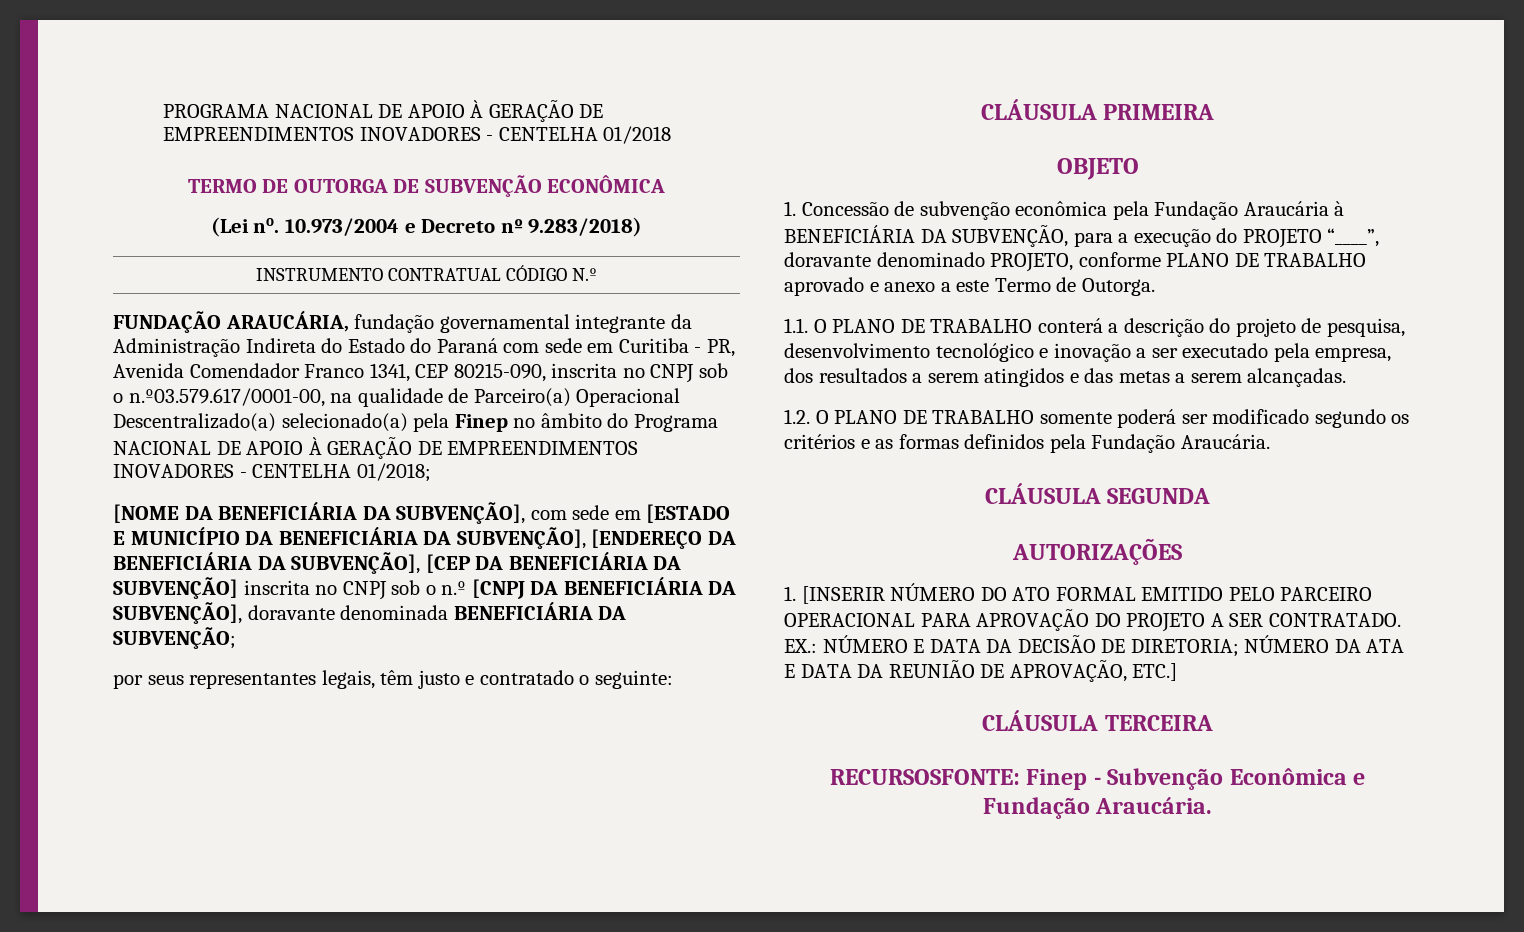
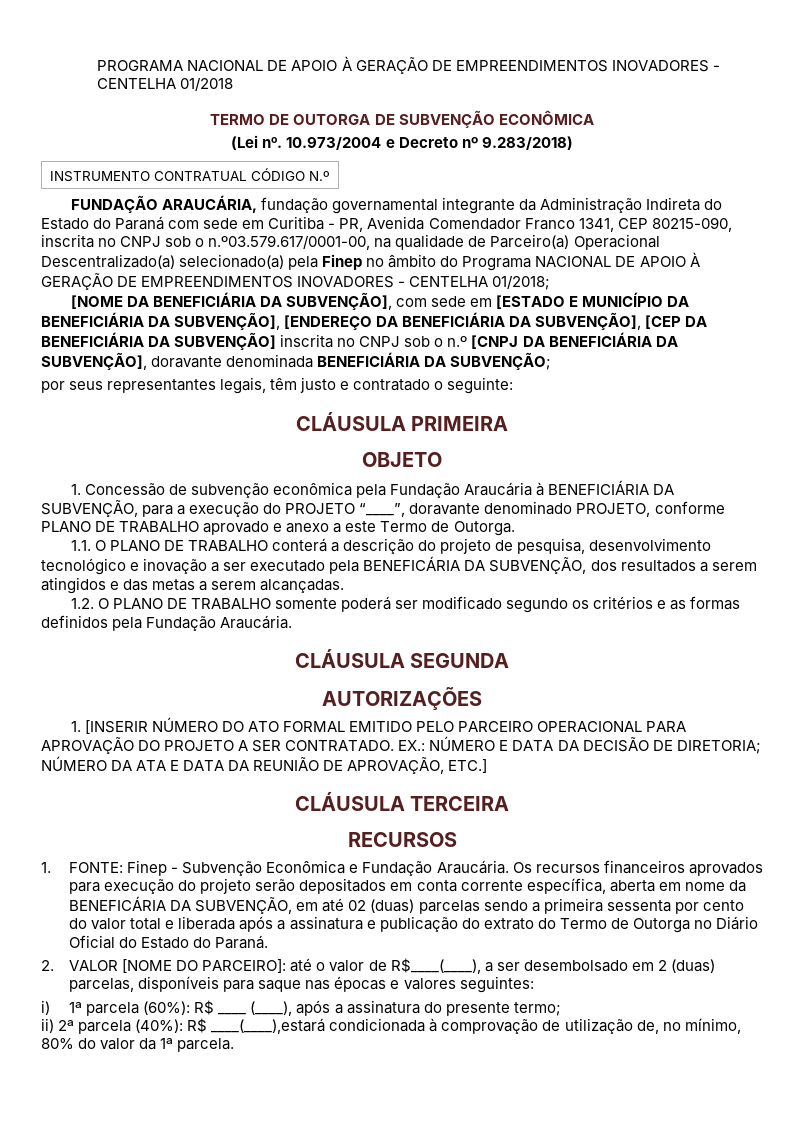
- 1.1. O PLANO DE TRABALHO conterá a descrição do projeto de pesquisa, desenvolvimento tecnológico e inovação a ser executado pela empresa, dos resultados a serem atingidos e das metas a serem alcançadas.
+ 1.1. O PLANO DE TRABALHO conterá a descrição do projeto de pesquisa, desenvolvimento tecnológico e inovação a ser executado pela BENEFICÁRIA DA SUBVENÇÃO, dos resultados a serem atingidos e das metas a serem alcançadas.
- RECURSOSFONTE: Finep - Subvenção Econômica e Fundação Araucária.
+ RECURSOS
+ 1. FONTE: Finep - Subvenção Econômica e Fundação Araucária.
+ Os recursos financeiros aprovados para execução do projeto serão depositados em conta corrente específica, aberta em nome da BENEFICÁRIA DA SUBVENÇÃO, em até 02 (duas) parcelas sendo a primeira sessenta por cento do valor total e liberada após a assinatura e publicação do extrato do Termo de Outorga no Diário Oficial do Estado do Paraná.
+ 2. VALOR [NOME DO PARCEIRO]: até o valor de R$____(____), a ser desembolsado em 2 (duas) parcelas, disponíveis para saque nas épocas e valores seguintes:
+ i) 1ª parcela (60%): R$ ____ (____), após a assinatura do presente termo;
+ ii) 2ª parcela (40%): R$ ____(____),estará condicionada à comprovação de utilização de, no mínimo, 80% do valor da 1ª parcela.

